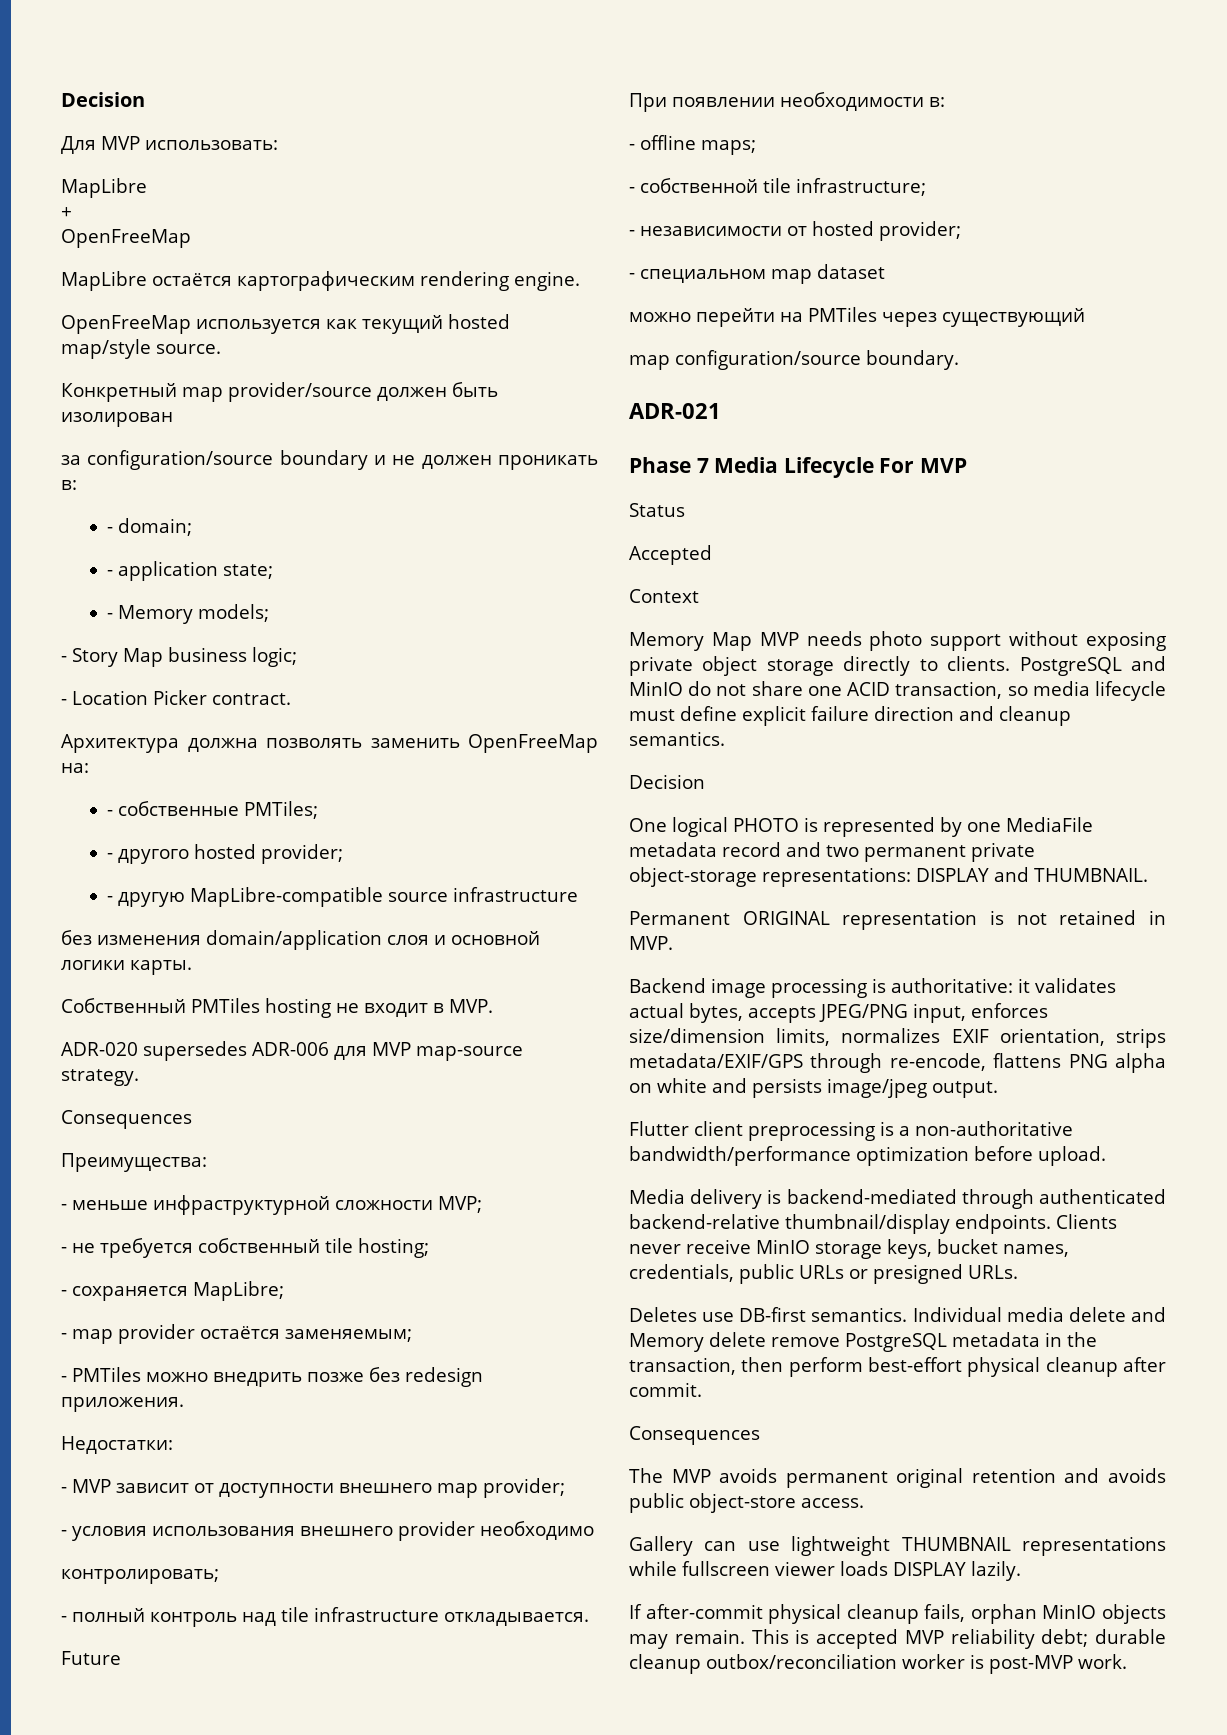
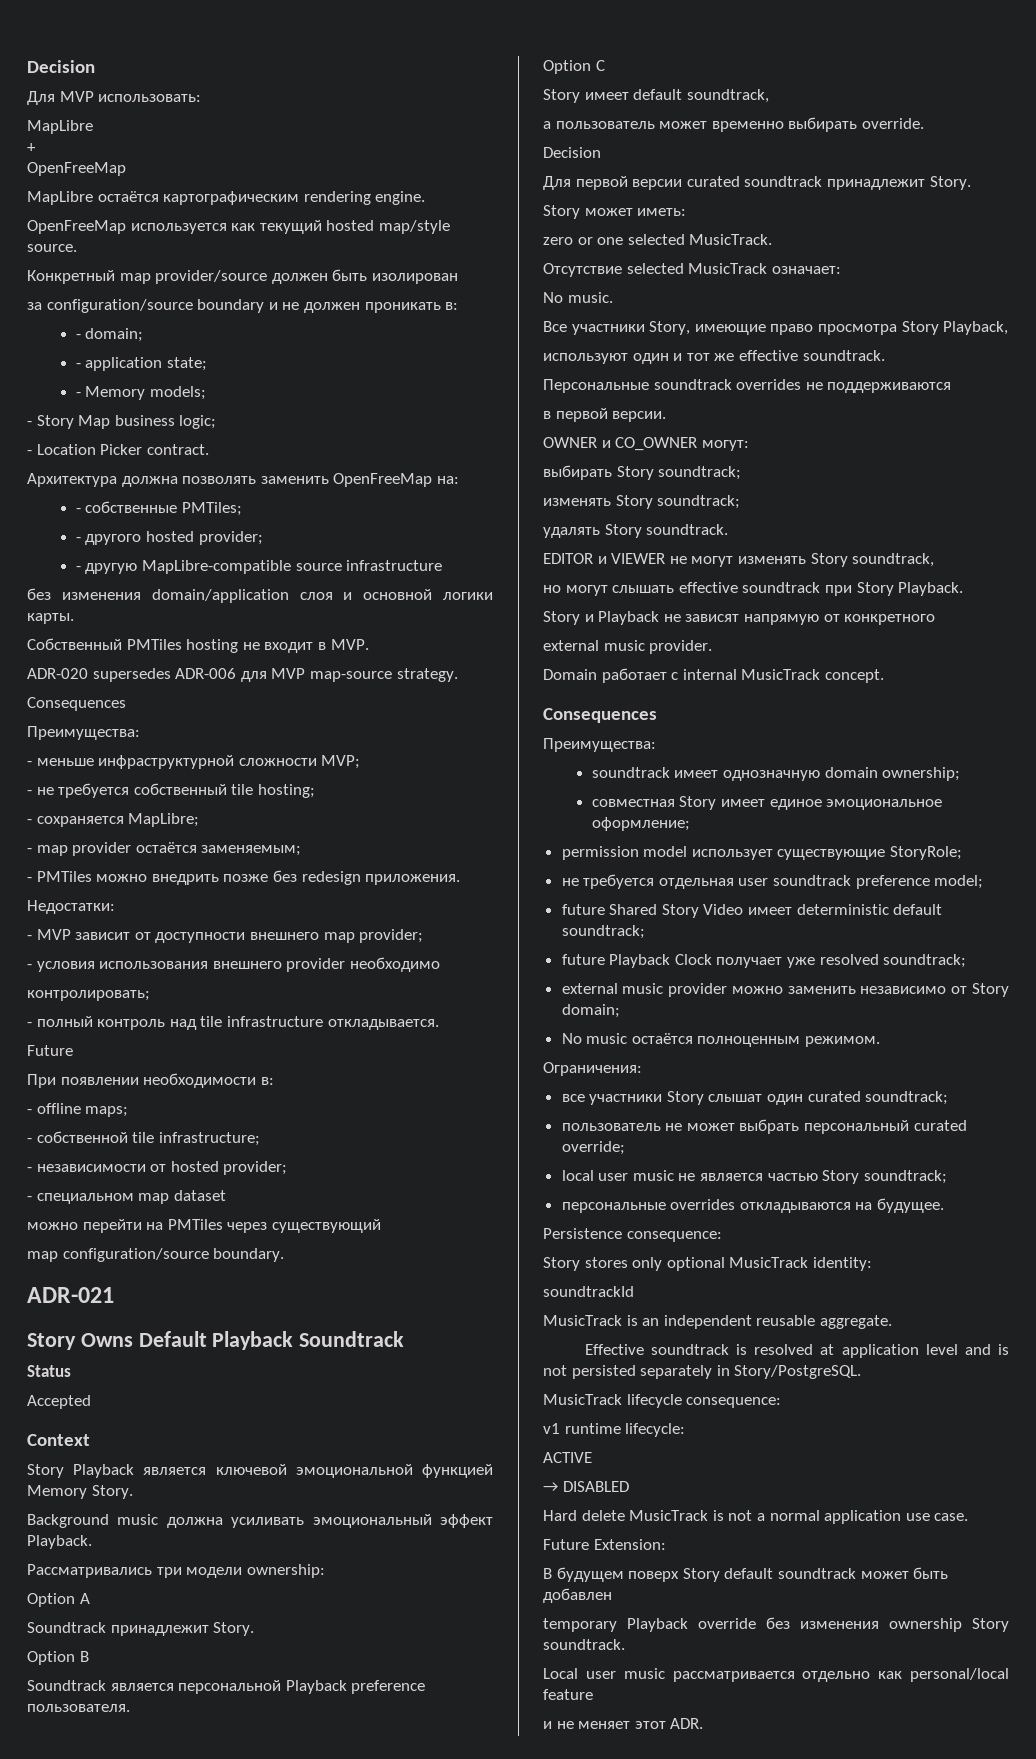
- Phase 7 Media Lifecycle For MVP
+ Story Owns Default Playback Soundtrack
  Status
  Accepted
  Context
- Memory Map MVP needs photo support without exposing private object storage directly to clients. PostgreSQL and MinIO do not share one ACID transaction, so media lifecycle must define explicit failure direction and cleanup semantics.
+ Story Playback является ключевой эмоциональной функцией Memory Story.
+ Background music должна усиливать эмоциональный эффект Playback.
+ Рассматривались три модели ownership:
+ Option A
+ Soundtrack принадлежит Story.
+ Option B
+ Soundtrack является персональной Playback preference пользователя.
+ Option C
+ Story имеет default soundtrack,
+ а пользователь может временно выбирать override.
  Decision
- One logical PHOTO is represented by one MediaFile metadata record and two permanent private object-storage representations: DISPLAY and THUMBNAIL.
- Permanent ORIGINAL representation is not retained in MVP.
- Backend image processing is authoritative: it validates actual bytes, accepts JPEG/PNG input, enforces size/dimension limits, normalizes EXIF orientation, strips metadata/EXIF/GPS through re-encode, flattens PNG alpha on white and persists image/jpeg output.
- Flutter client preprocessing is a non-authoritative bandwidth/performance optimization before upload.
- Media delivery is backend-mediated through authenticated backend-relative thumbnail/display endpoints. Clients never receive MinIO storage keys, bucket names, credentials, public URLs or presigned URLs.
- Deletes use DB-first semantics. Individual media delete and Memory delete remove PostgreSQL metadata in the transaction, then perform best-effort physical cleanup after commit.
+ Для первой версии curated soundtrack принадлежит Story.
+ Story может иметь:
+ zero or one selected MusicTrack.
+ Отсутствие selected MusicTrack означает:
+ No music.
+ Все участники Story, имеющие право просмотра Story Playback,
+ используют один и тот же effective soundtrack.
+ Персональные soundtrack overrides не поддерживаются
+ в первой версии.
+ OWNER и CO_OWNER могут:
+ выбирать Story soundtrack;
+ изменять Story soundtrack;
+ удалять Story soundtrack.
+ EDITOR и VIEWER не могут изменять Story soundtrack,
+ но могут слышать effective soundtrack при Story Playback.
+ Story и Playback не зависят напрямую от конкретного
+ external music provider.
+ Domain работает с internal MusicTrack concept.
  Consequences
- The MVP avoids permanent original retention and avoids public object-store access.
- Gallery can use lightweight THUMBNAIL representations while fullscreen viewer loads DISPLAY lazily.
- If after-commit physical cleanup fails, orphan MinIO objects may remain. This is accepted MVP reliability debt; durable cleanup outbox/reconciliation worker is post-MVP work.
+ Преимущества:
+ soundtrack имеет однозначную domain ownership;
+ совместная Story имеет единое эмоциональное оформление;
+ permission model использует существующие StoryRole;
+ не требуется отдельная user soundtrack preference model;
+ future Shared Story Video имеет deterministic default soundtrack;
+ future Playback Clock получает уже resolved soundtrack;
+ external music provider можно заменить независимо от Story domain;
+ No music остаётся полноценным режимом.
+ Ограничения:
+ все участники Story слышат один curated soundtrack;
+ пользователь не может выбрать персональный curated override;
+ local user music не является частью Story soundtrack;
+ персональные overrides откладываются на будущее.
+ Persistence consequence:
+ Story stores only optional MusicTrack identity:
+ soundtrackId
+ MusicTrack is an independent reusable aggregate.
+ Effective soundtrack is resolved at application level and is not persisted separately in Story/PostgreSQL.
+ MusicTrack lifecycle consequence:
+ v1 runtime lifecycle:
+ ACTIVE
+ → DISABLED
+ Hard delete MusicTrack is not a normal application use case.
+ Future Extension:
+ В будущем поверх Story default soundtrack может быть добавлен
+ temporary Playback override без изменения ownership Story soundtrack.
+ Local user music рассматривается отдельно как personal/local feature
+ и не меняет этот ADR.

